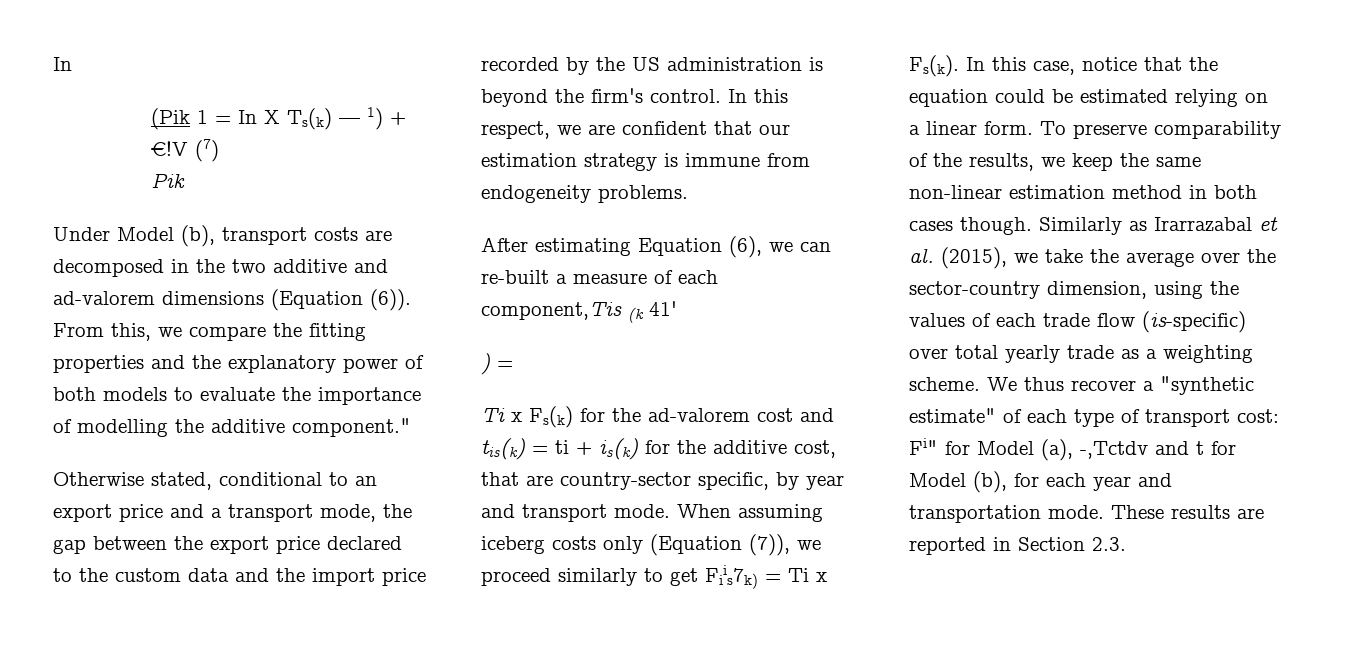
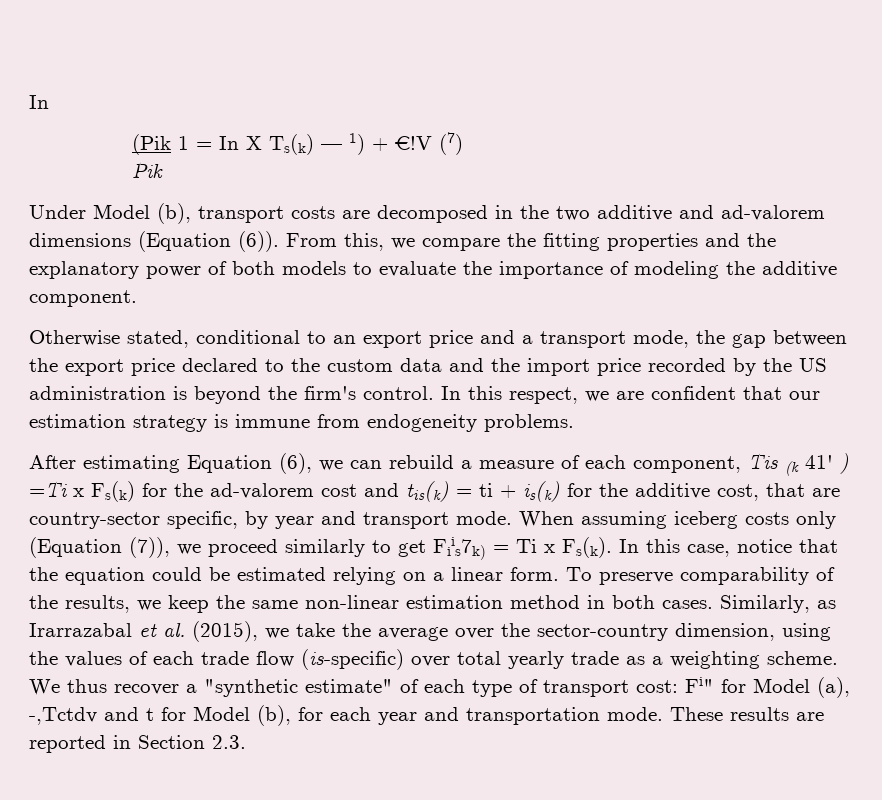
- From this, we compare the fitting properties and the explanatory power of both models to evaluate the importance of modelling the additive component."
+ From this, we compare the fitting properties and the explanatory power of both models to evaluate the importance of modeling the additive component.
- After estimating Equation (6), we can re-built a measure of each component,Tis (k 41'
- ) =
- Ti x Fs(k) for the ad-valorem cost and tis(k) = ti + is(k) for the additive cost, that are country-sector specific, by year and transport mode.
+ After estimating Equation (6), we can rebuild a measure of each component, Tis (k 41' ) =Ti x Fs(k) for the ad-valorem cost and tis(k) = ti + is(k) for the additive cost, that are country-sector specific, by year and transport mode.
- To preserve comparability of the results, we keep the same non-linear estimation method in both cases though. Similarly as Irarrazabal et al. (2015), we take the average over the sector-country dimension, using the values of each trade flow (is-specific) over total yearly trade as a weighting scheme.
+ To preserve comparability of the results, we keep the same non-linear estimation method in both cases. Similarly, as Irarrazabal et al. (2015), we take the average over the sector-country dimension, using the values of each trade flow (is-specific) over total yearly trade as a weighting scheme.

